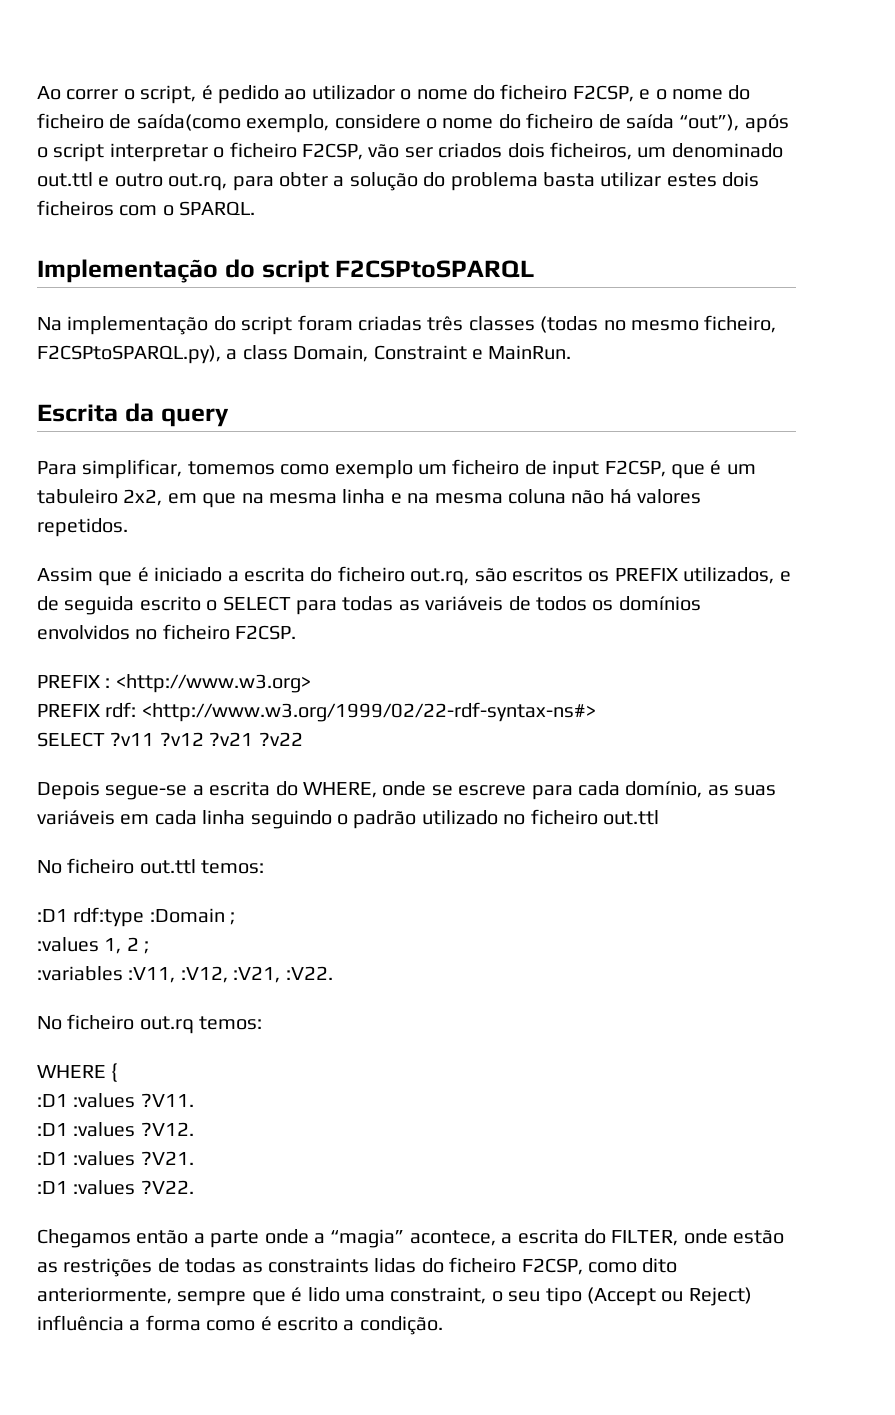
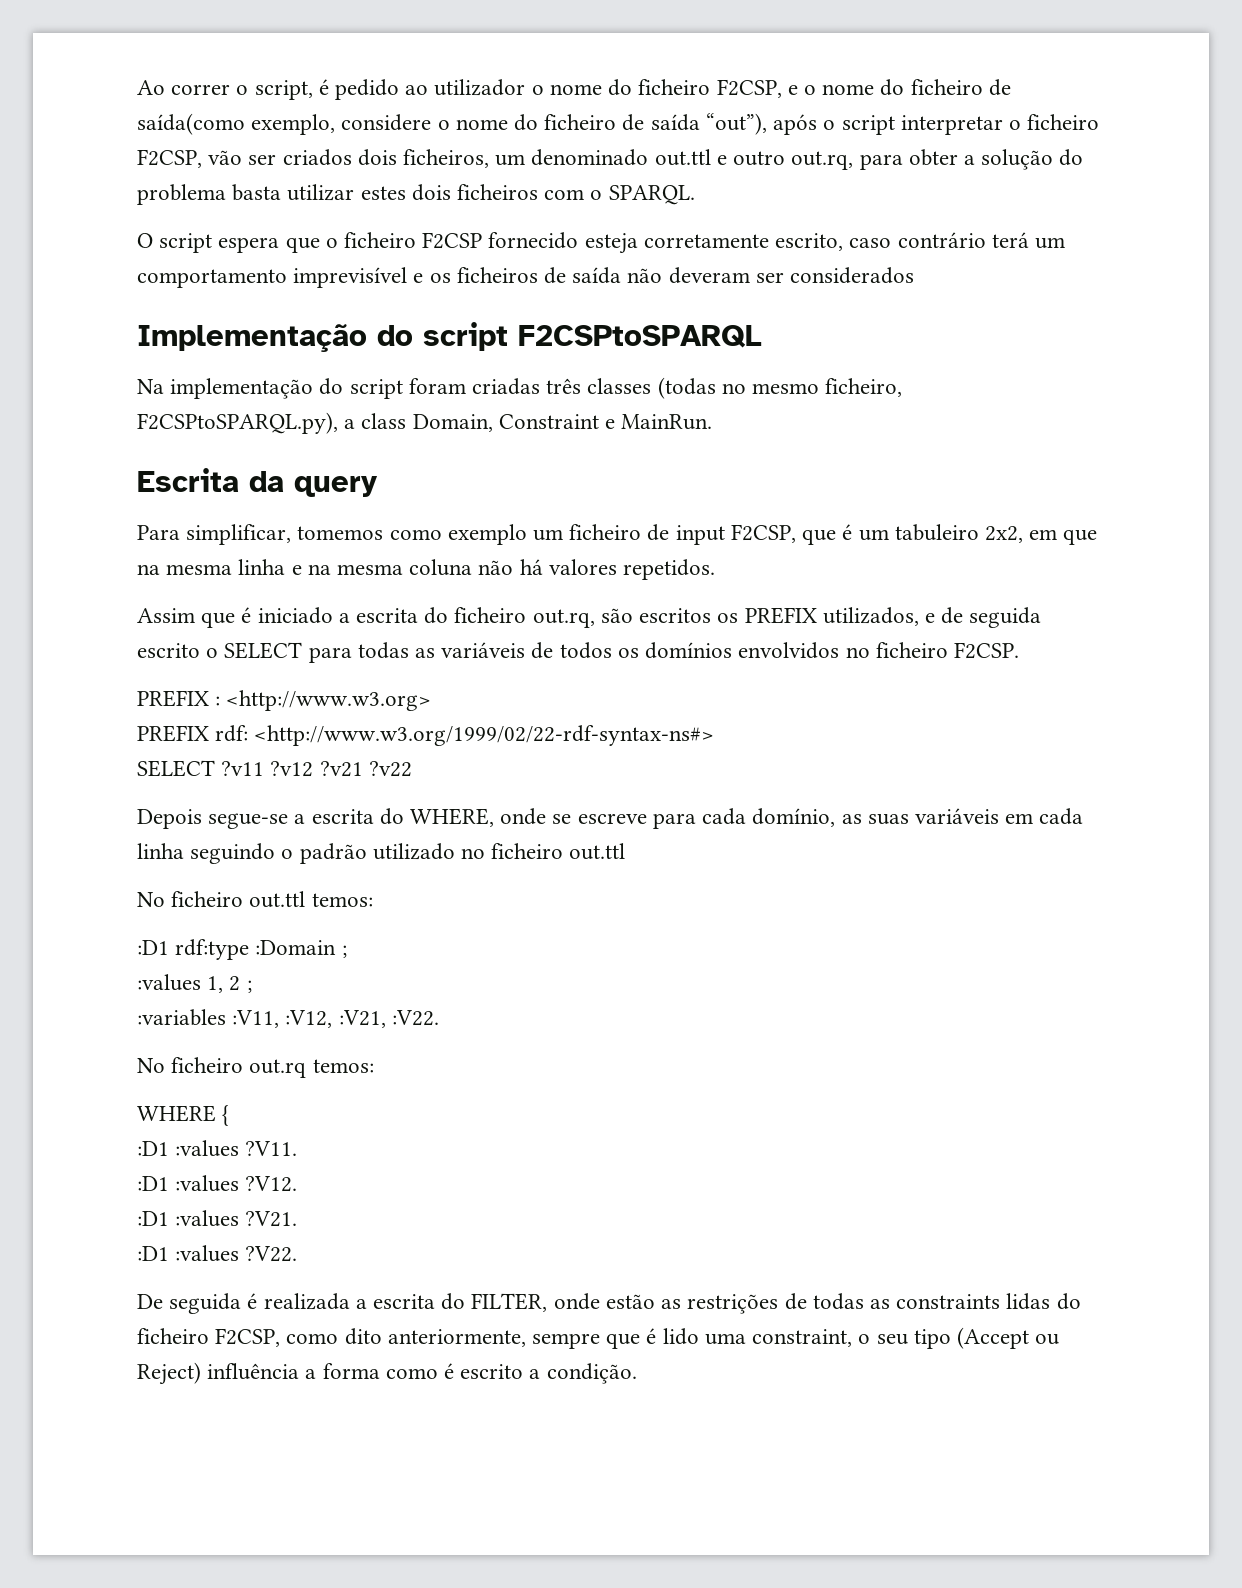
+ O script espera que o ficheiro F2CSP fornecido esteja corretamente escrito, caso contrário terá um comportamento imprevisível e os ficheiros de saída não deveram ser considerados
- Chegamos então a parte onde a “magia” acontece, a escrita do FILTER, onde estão as restrições de todas as constraints lidas do ficheiro F2CSP, como dito anteriormente, sempre que é lido uma constraint, o seu tipo (Accept ou Reject) influência a forma como é escrito a condição.
+ De seguida é realizada a escrita do FILTER, onde estão as restrições de todas as constraints lidas do ficheiro F2CSP, como dito anteriormente, sempre que é lido uma constraint, o seu tipo (Accept ou Reject) influência a forma como é escrito a condição.

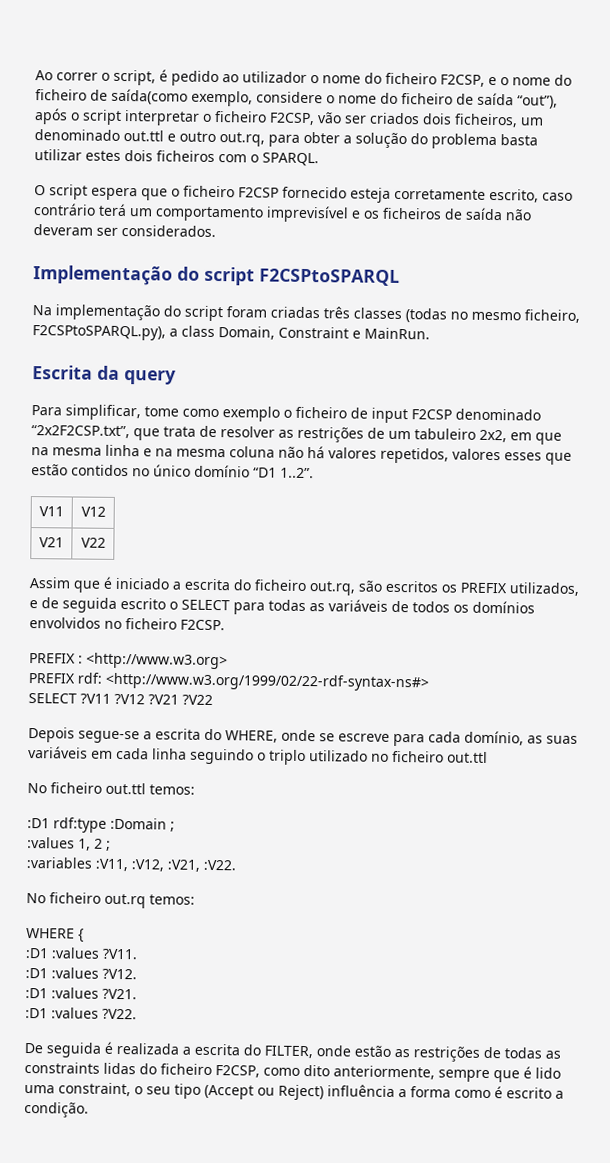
- O script espera que o ficheiro F2CSP fornecido esteja corretamente escrito, caso contrário terá um comportamento imprevisível e os ficheiros de saída não deveram ser considerados
+ O script espera que o ficheiro F2CSP fornecido esteja corretamente escrito, caso contrário terá um comportamento imprevisível e os ficheiros de saída não deveram ser considerados.
- Para simplificar, tomemos como exemplo um ficheiro de input F2CSP, que é um tabuleiro 2x2, em que na mesma linha e na mesma coluna não há valores repetidos.
+ Para simplificar, tome como exemplo o ficheiro de input F2CSP denominado “2x2F2CSP.txt”, que trata de resolver as restrições de um tabuleiro 2x2, em que na mesma linha e na mesma coluna não há valores repetidos, valores esses que estão contidos no único domínio “D1 1..2”.
+ V11 | V12
+ V21 | V22
- SELECT ?v11 ?v12 ?v21 ?v22
+ SELECT ?V11 ?V12 ?V21 ?V22
- Depois segue-se a escrita do WHERE, onde se escreve para cada domínio, as suas variáveis em cada linha seguindo o padrão utilizado no ficheiro out.ttl
+ Depois segue-se a escrita do WHERE, onde se escreve para cada domínio, as suas variáveis em cada linha seguindo o triplo utilizado no ficheiro out.ttl

